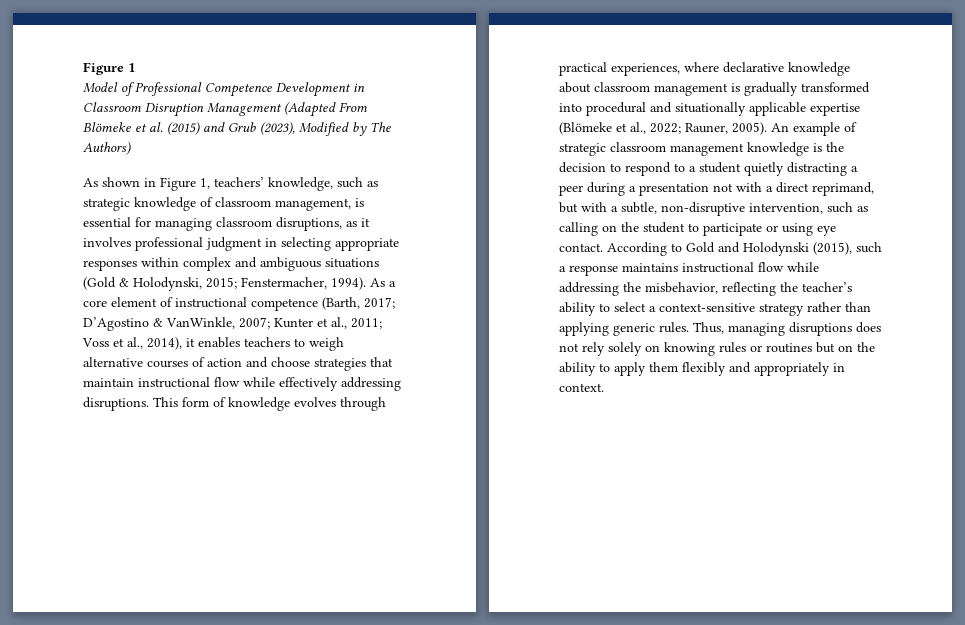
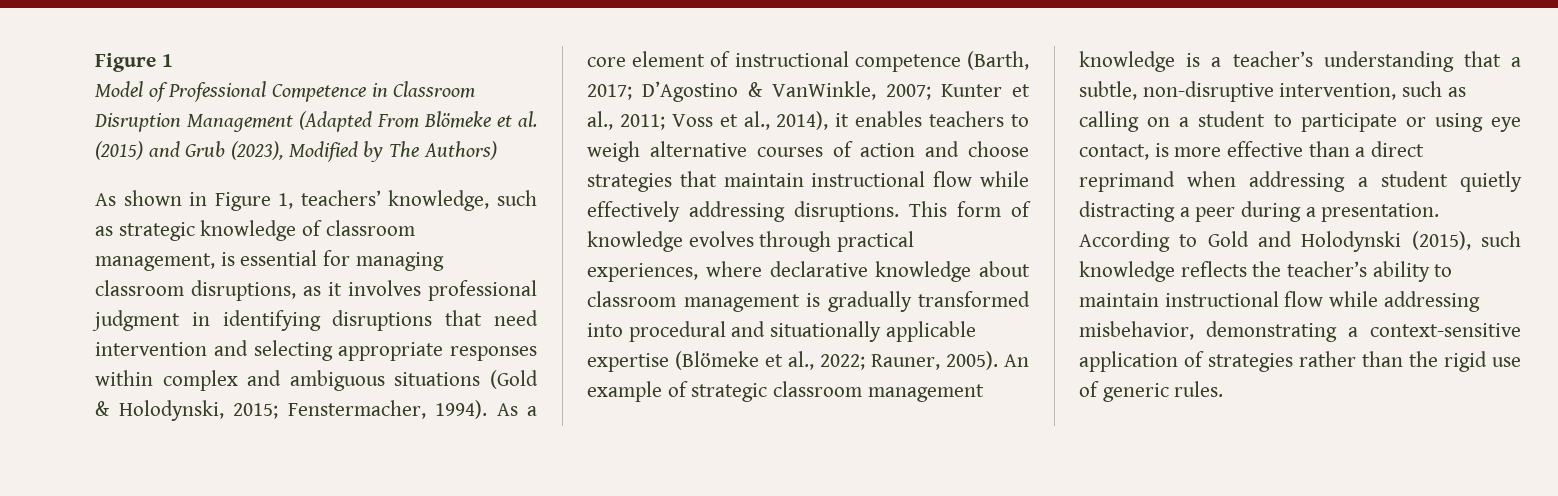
- Model of Professional Competence Development in Classroom Disruption Management (Adapted From Blömeke et al. (2015) and Grub (2023), Modified by The Authors)
+ Model of Professional Competence in Classroom Disruption Management (Adapted From Blömeke et al. (2015) and Grub (2023), Modified by The Authors)
- As shown in Figure 1, teachers’ knowledge, such as strategic knowledge of classroom management, is essential for managing classroom disruptions, as it involves professional judgment in selecting appropriate responses within complex and ambiguous situations (Gold & Holodynski, 2015; Fenstermacher, 1994).
+ As shown in Figure 1, teachers’ knowledge, such as strategic knowledge of classroom management, is essential for managing classroom disruptions, as it involves professional judgment in identifying disruptions that need intervention and selecting appropriate responses within complex and ambiguous situations (Gold & Holodynski, 2015; Fenstermacher, 1994).
- An example of strategic classroom management knowledge is the decision to respond to a student quietly distracting a peer during a presentation not with a direct reprimand, but with a subtle, non-disruptive intervention, such as calling on the student to participate or using eye contact.
+ An example of strategic classroom management knowledge is a teacher’s understanding that a subtle, non-disruptive intervention, such as calling on a student to participate or using eye contact, is more effective than a direct reprimand when addressing a student quietly distracting a peer during a presentation.
- According to Gold and Holodynski (2015), such a response maintains instructional flow while addressing the misbehavior, reflecting the teacher’s ability to select a context-sensitive strategy rather than applying generic rules. Thus, managing disruptions does not rely solely on knowing rules or routines but on the ability to apply them flexibly and appropriately in context.
+ According to Gold and Holodynski (2015), such knowledge reflects the teacher’s ability to maintain instructional flow while addressing misbehavior, demonstrating a context-sensitive application of strategies rather than the rigid use of generic rules.

